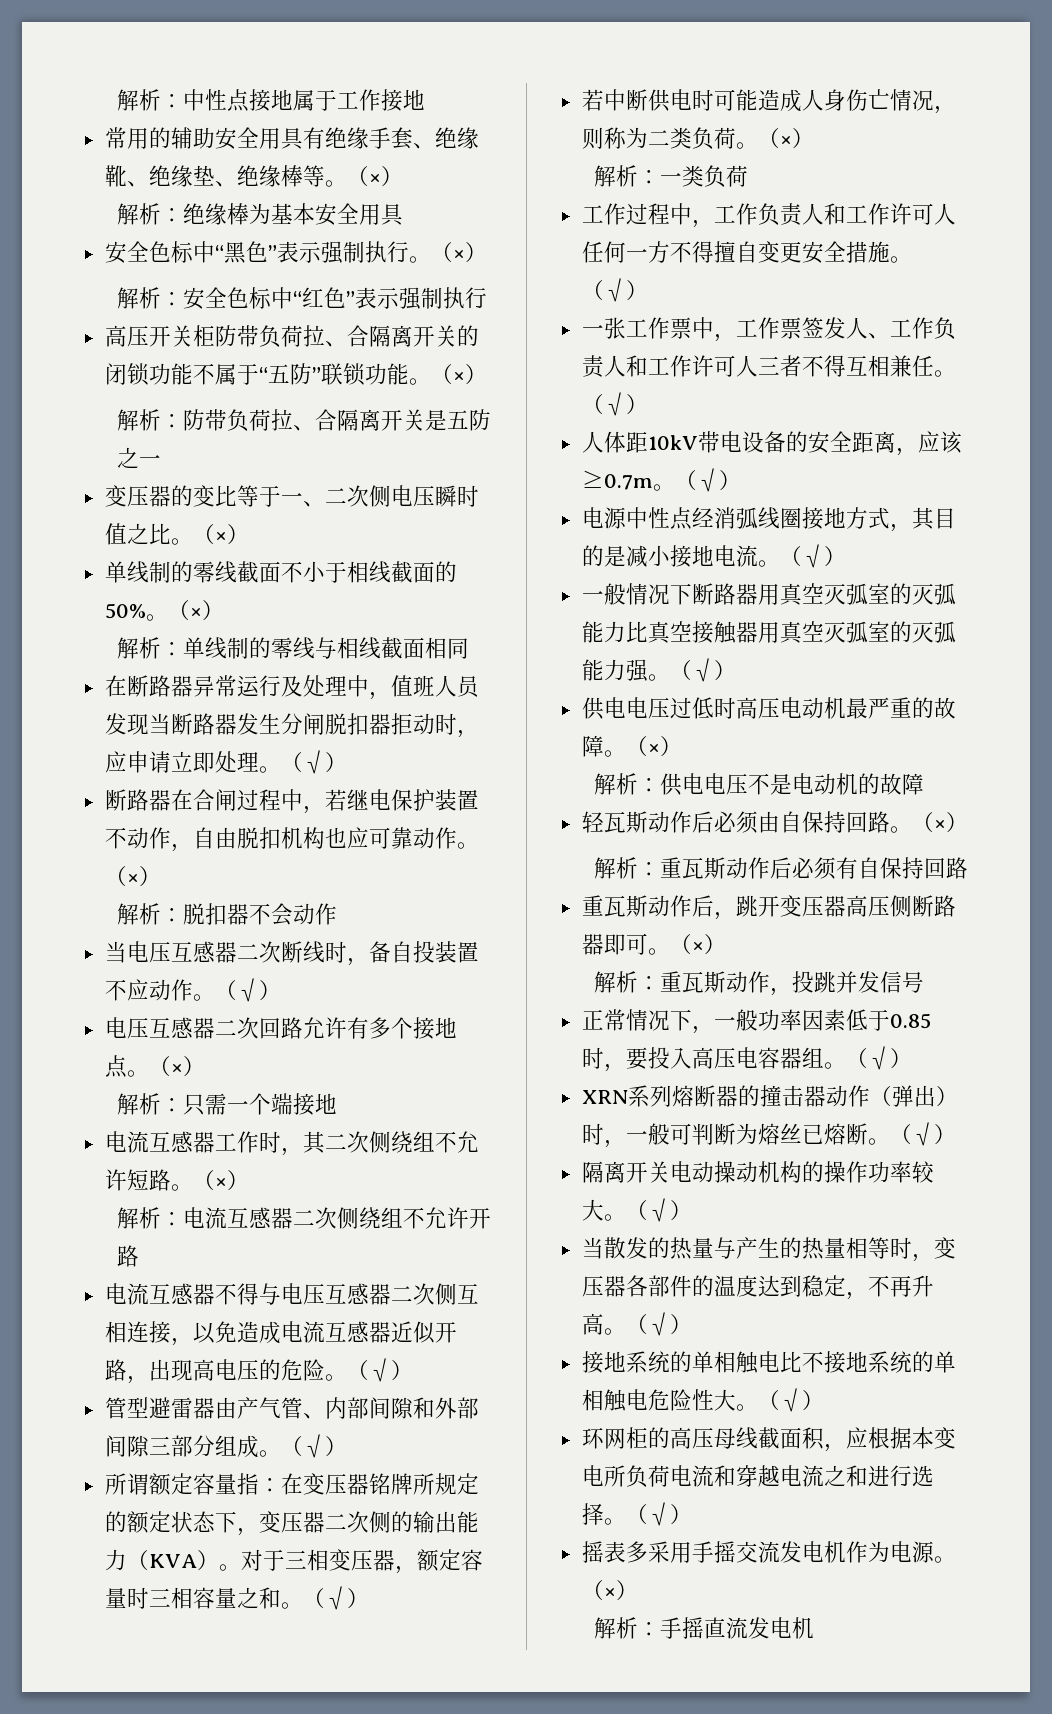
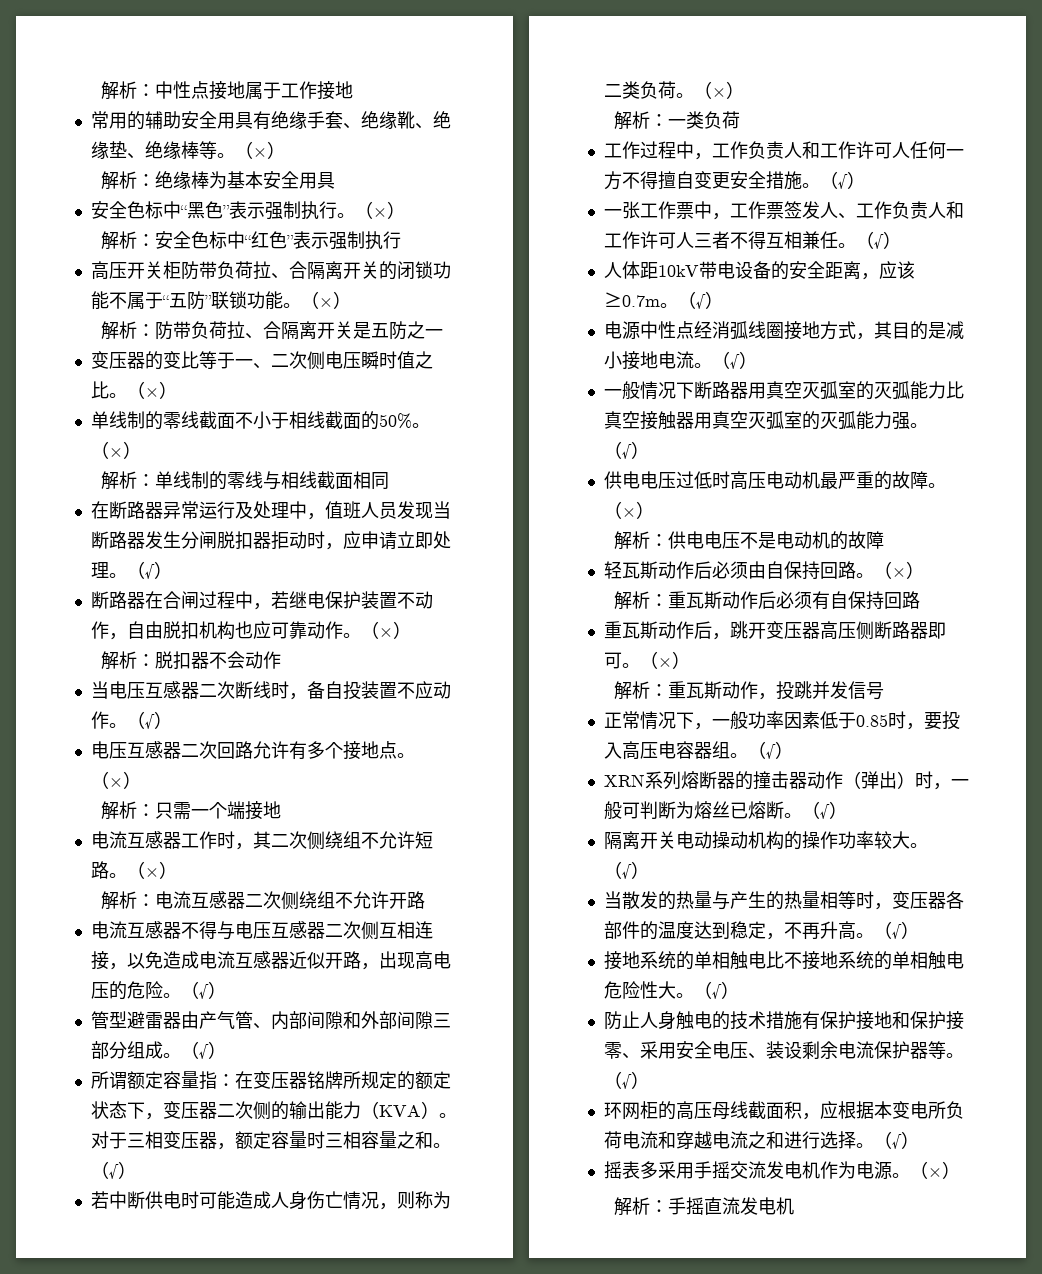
+ 防止人身触电的技术措施有保护接地和保护接零、采用安全电压、装设剩余电流保护器等。（√）

